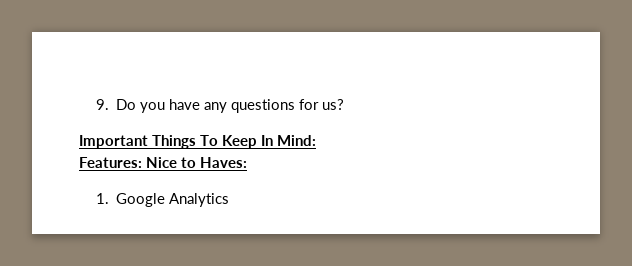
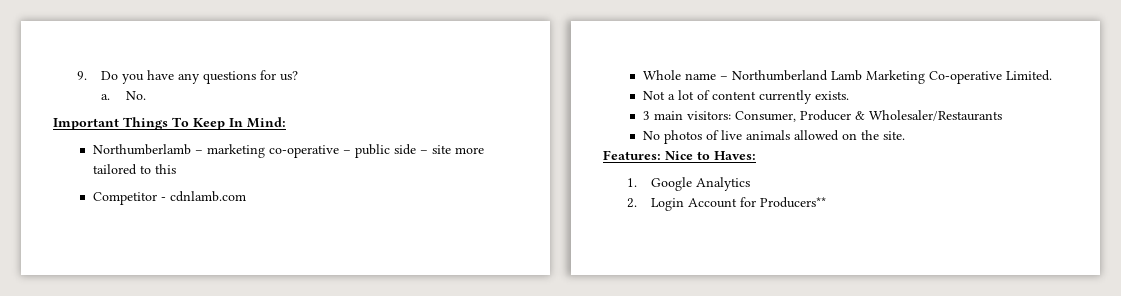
+ a. No.
+ Northumberlamb – marketing co-operative – public side – site more tailored to this
+ Competitor - cdnlamb.com
+ Whole name – Northumberland Lamb Marketing Co-operative Limited.
+ Not a lot of content currently exists.
+ 3 main visitors: Consumer, Producer & Wholesaler/Restaurants
+ No photos of live animals allowed on the site.
+ 2. Login Account for Producers**

